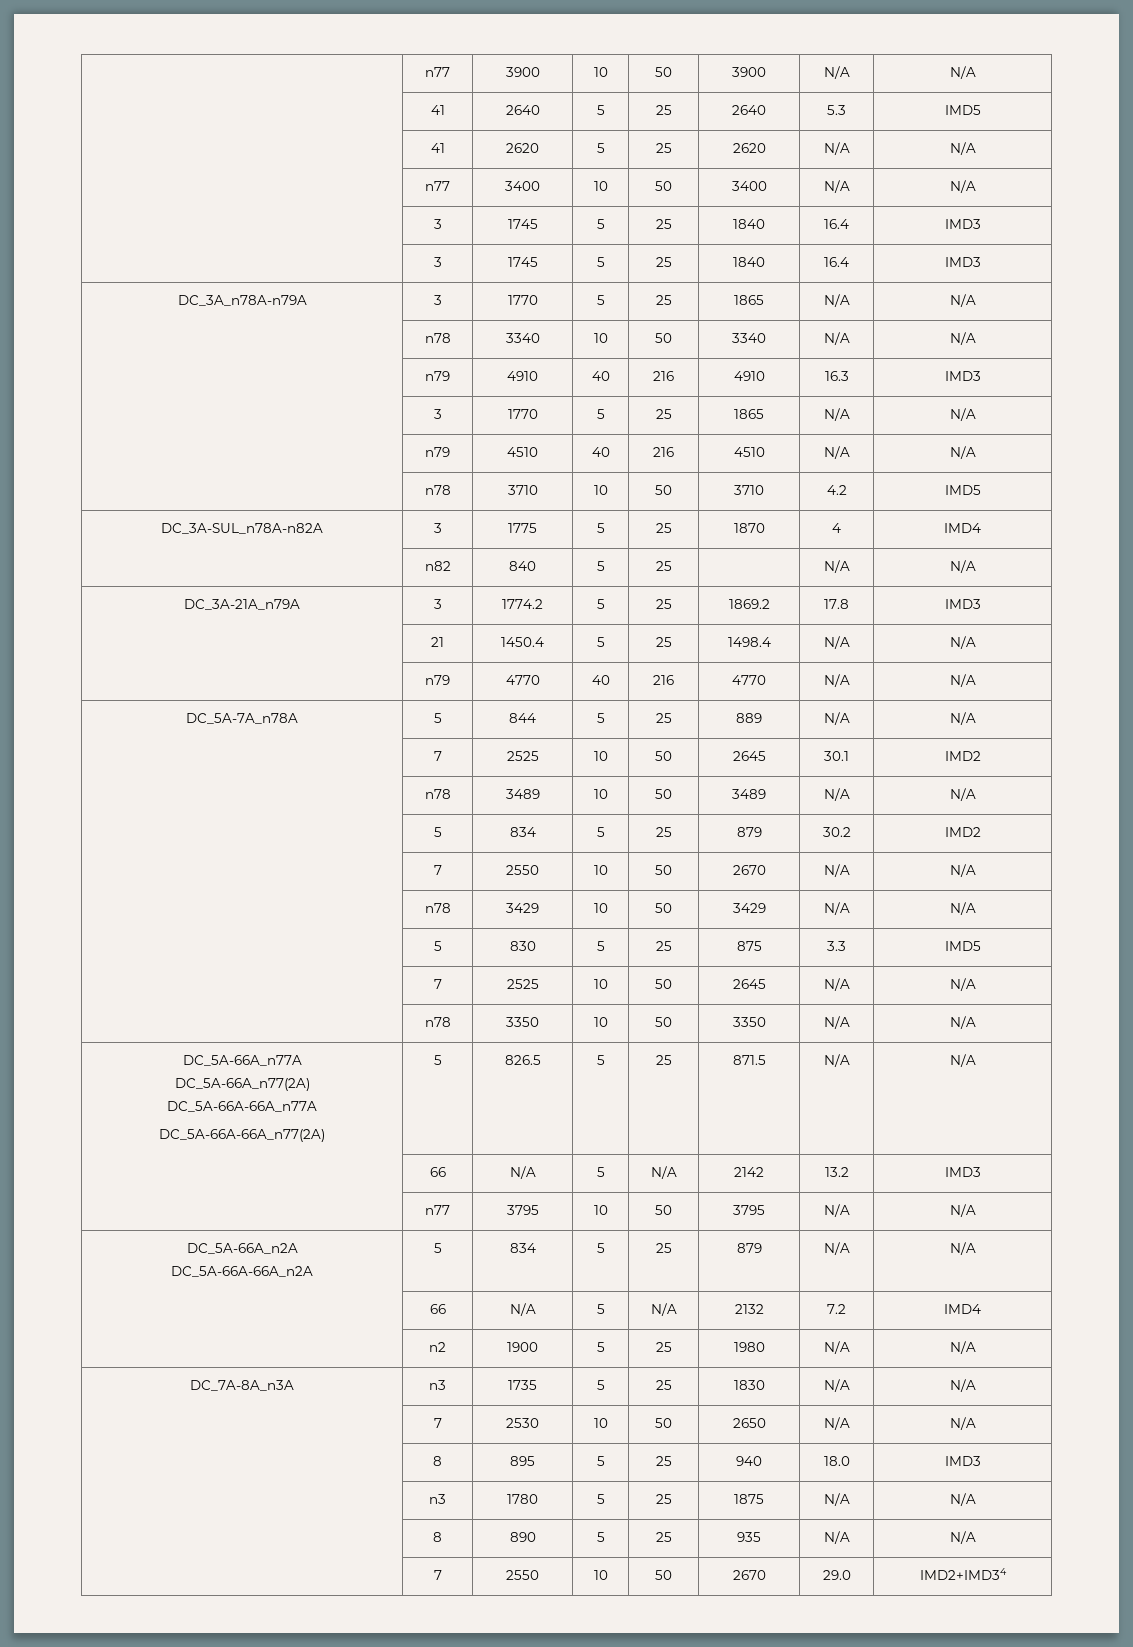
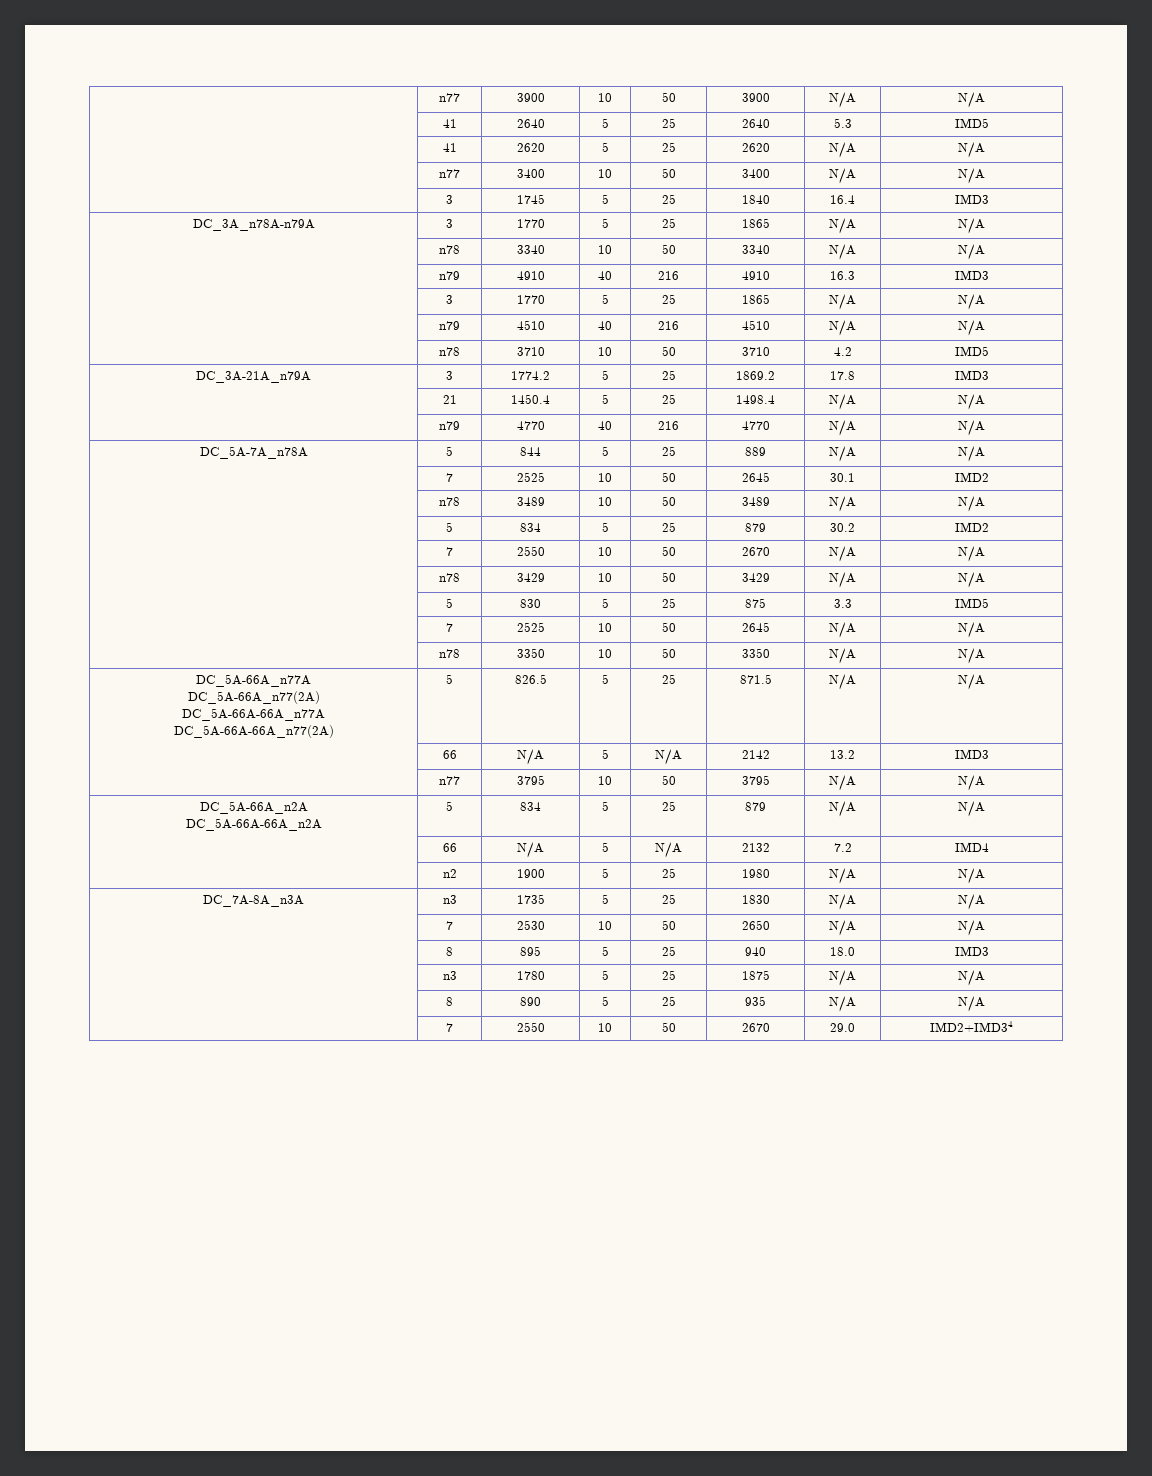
  | n77 | 3400 | 10 | 50 | 3400 | N/A | N/A
- | 3 | 1745 | 5 | 25 | 1840 | 16.4 | IMD3
- DC_3A-SUL_n78A-n82A | 3 | 1775 | 5 | 25 | 1870 | 4 | IMD4
- | n82 | 840 | 5 | 25 | | N/A | N/A

